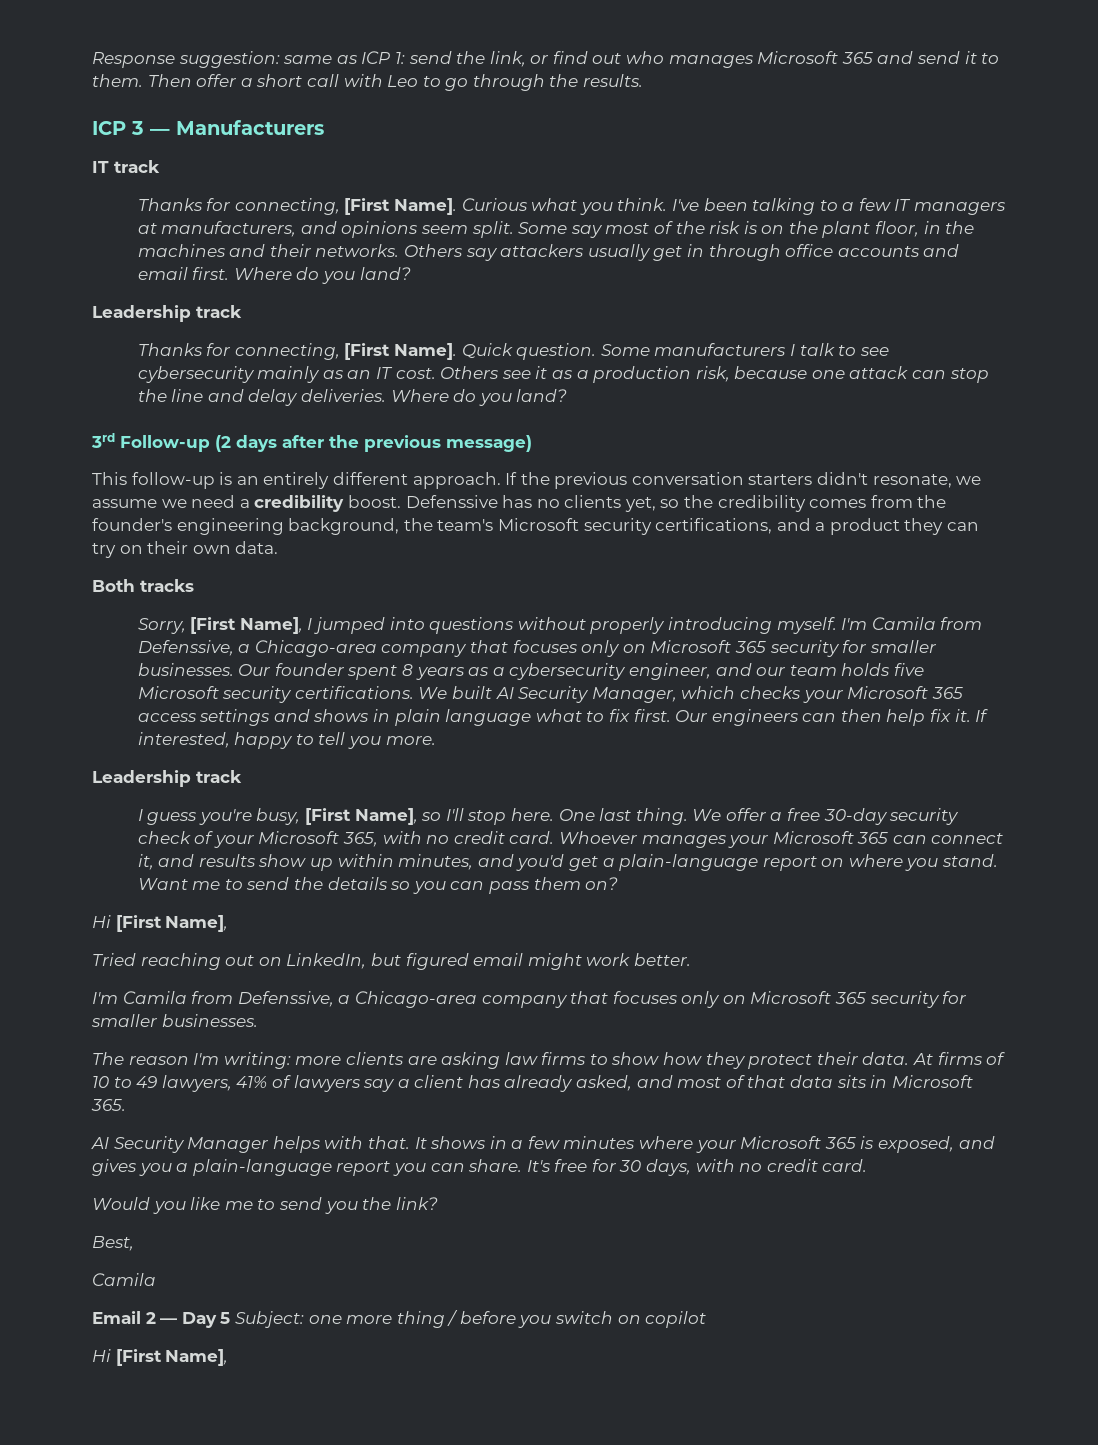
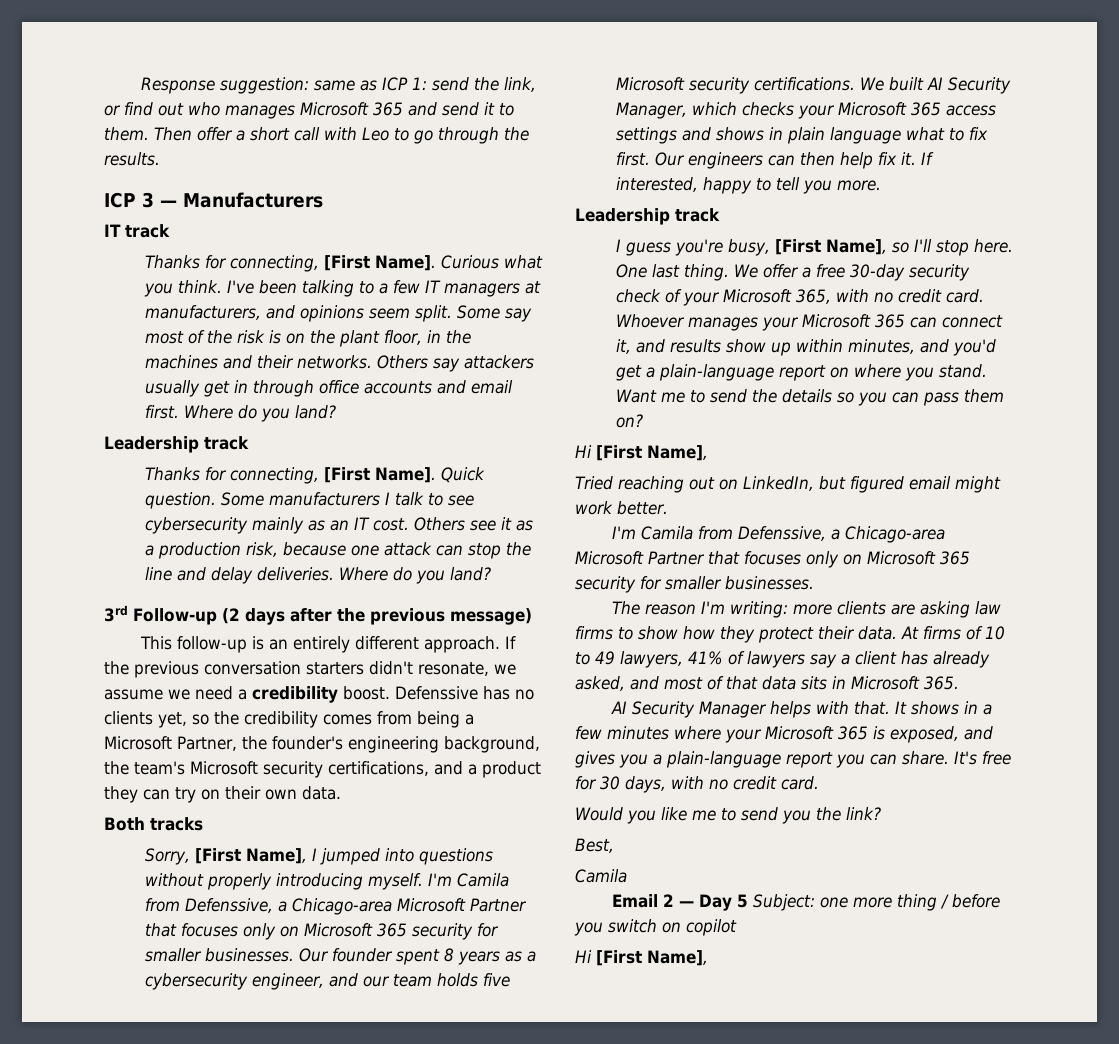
- Defenssive has no clients yet, so the credibility comes from the founder's engineering background, the team's Microsoft security certifications, and a product they can try on their own data.
+ Defenssive has no clients yet, so the credibility comes from being a Microsoft Partner, the founder's engineering background, the team's Microsoft security certifications, and a product they can try on their own data.
- Sorry, [First Name], I jumped into questions without properly introducing myself. I'm Camila from Defenssive, a Chicago-area company that focuses only on Microsoft 365 security for smaller businesses.
+ Sorry, [First Name], I jumped into questions without properly introducing myself. I'm Camila from Defenssive, a Chicago-area Microsoft Partner that focuses only on Microsoft 365 security for smaller businesses.
  Tried reaching out on LinkedIn, but figured email might work better.
- I'm Camila from Defenssive, a Chicago-area company that focuses only on Microsoft 365 security for smaller businesses.
+ I'm Camila from Defenssive, a Chicago-area Microsoft Partner that focuses only on Microsoft 365 security for smaller businesses.

